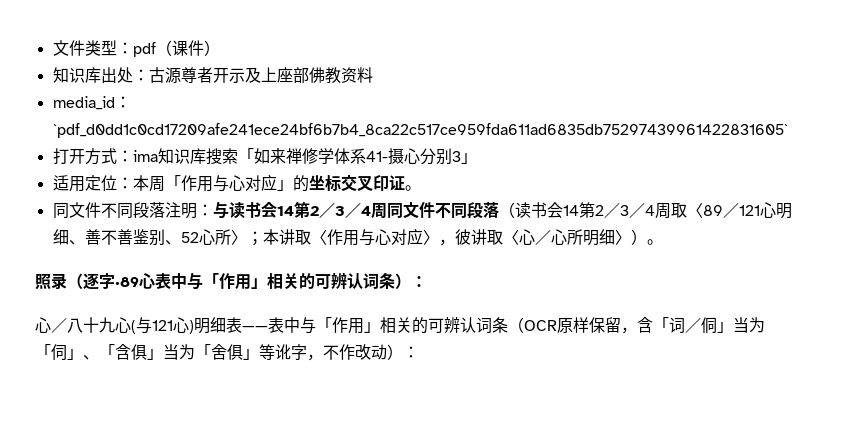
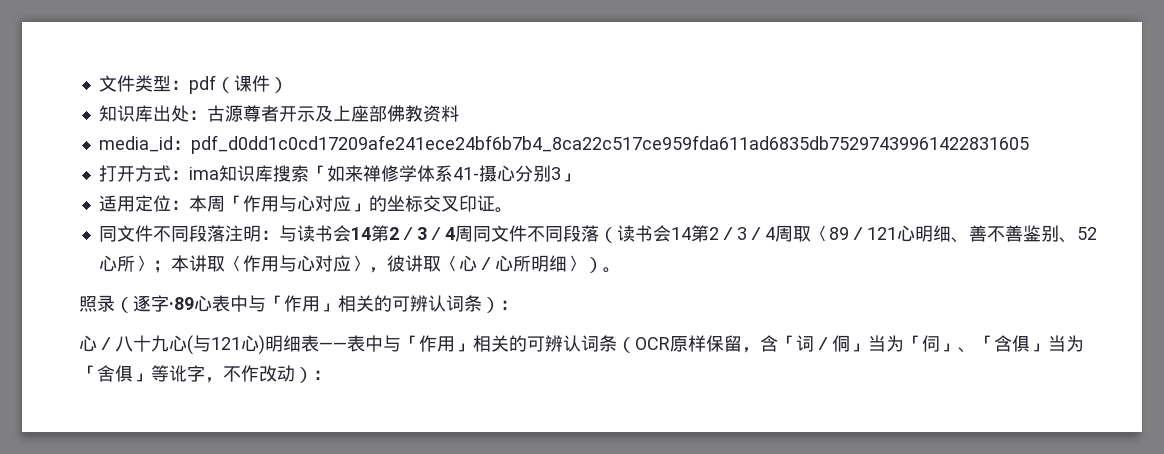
- media_id：`pdf_d0dd1c0cd17209afe241ece24bf6b7b4_8ca22c517ce959fda611ad6835db75297439961422831605`
+ media_id：pdf_d0dd1c0cd17209afe241ece24bf6b7b4_8ca22c517ce959fda611ad6835db75297439961422831605

